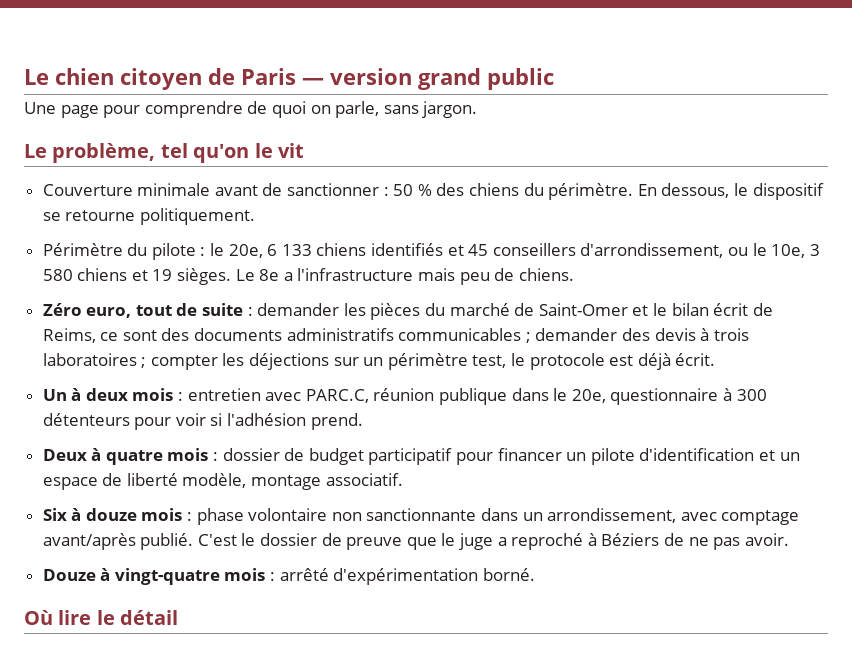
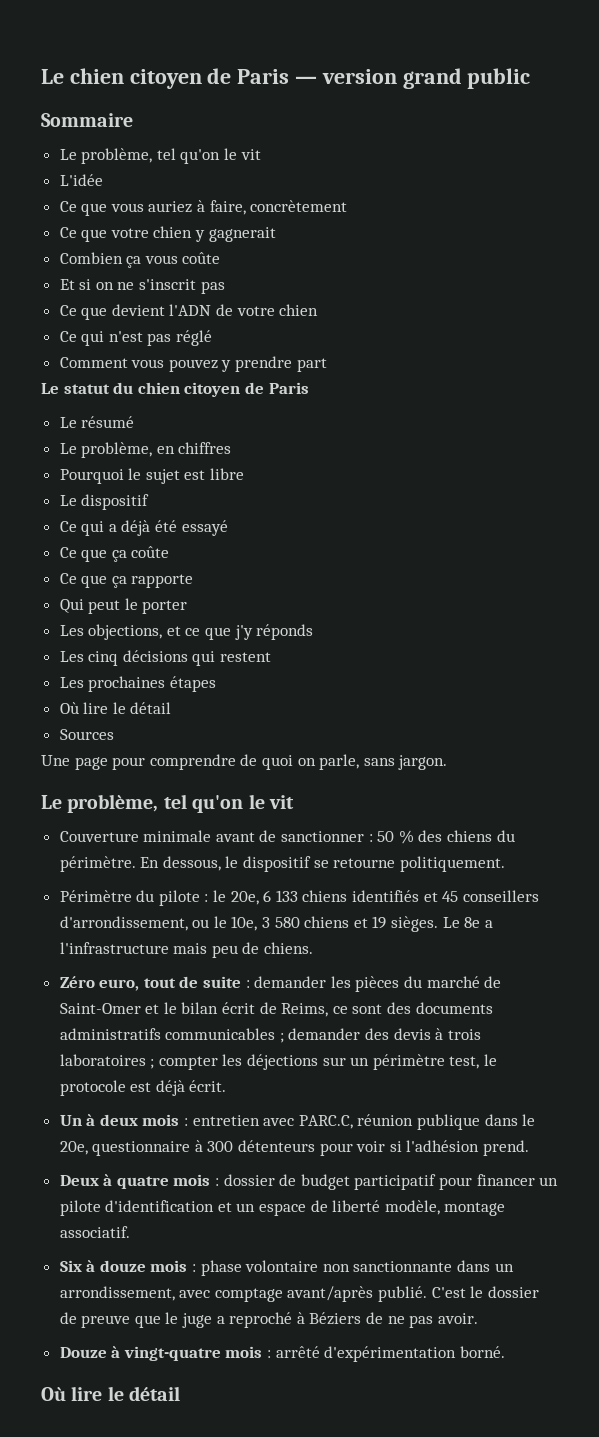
+ Sommaire
+ Le problème, tel qu'on le vit
+ L'idée
+ Ce que vous auriez à faire, concrètement
+ Ce que votre chien y gagnerait
+ Combien ça vous coûte
+ Et si on ne s'inscrit pas
+ Ce que devient l'ADN de votre chien
+ Ce qui n'est pas réglé
+ Comment vous pouvez y prendre part
+ Le statut du chien citoyen de Paris
+ Le résumé
+ Le problème, en chiffres
+ Pourquoi le sujet est libre
+ Le dispositif
+ Ce qui a déjà été essayé
+ Ce que ça coûte
+ Ce que ça rapporte
+ Qui peut le porter
+ Les objections, et ce que j'y réponds
+ Les cinq décisions qui restent
+ Les prochaines étapes
+ Où lire le détail
+ Sources

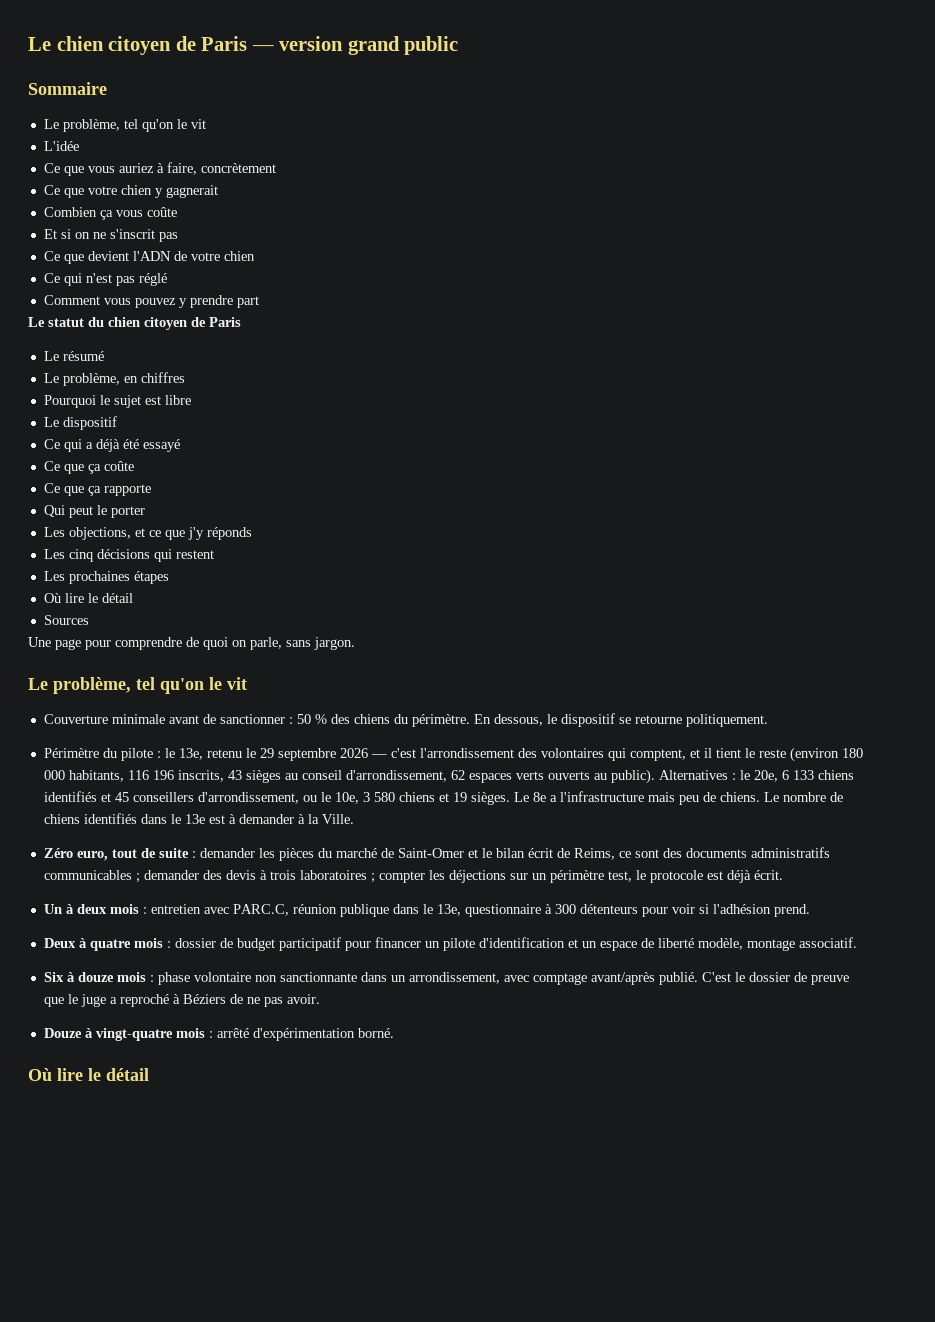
- Périmètre du pilote : le 20e, 6 133 chiens identifiés et 45 conseillers d'arrondissement, ou le 10e, 3 580 chiens et 19 sièges.
+ Périmètre du pilote : le 13e, retenu le 29 septembre 2026 — c'est l'arrondissement des volontaires qui comptent, et il tient le reste (environ 180 000 habitants, 116 196 inscrits, 43 sièges au conseil d'arrondissement, 62 espaces verts ouverts au public). Alternatives : le 20e, 6 133 chiens identifiés et 45 conseillers d'arrondissement, ou le 10e, 3 580 chiens et 19 sièges.
+ Le nombre de chiens identifiés dans le 13e est à demander à la Ville.
- Un à deux mois : entretien avec PARC.C, réunion publique dans le 20e, questionnaire à 300 détenteurs pour voir si l'adhésion prend.
+ Un à deux mois : entretien avec PARC.C, réunion publique dans le 13e, questionnaire à 300 détenteurs pour voir si l'adhésion prend.

